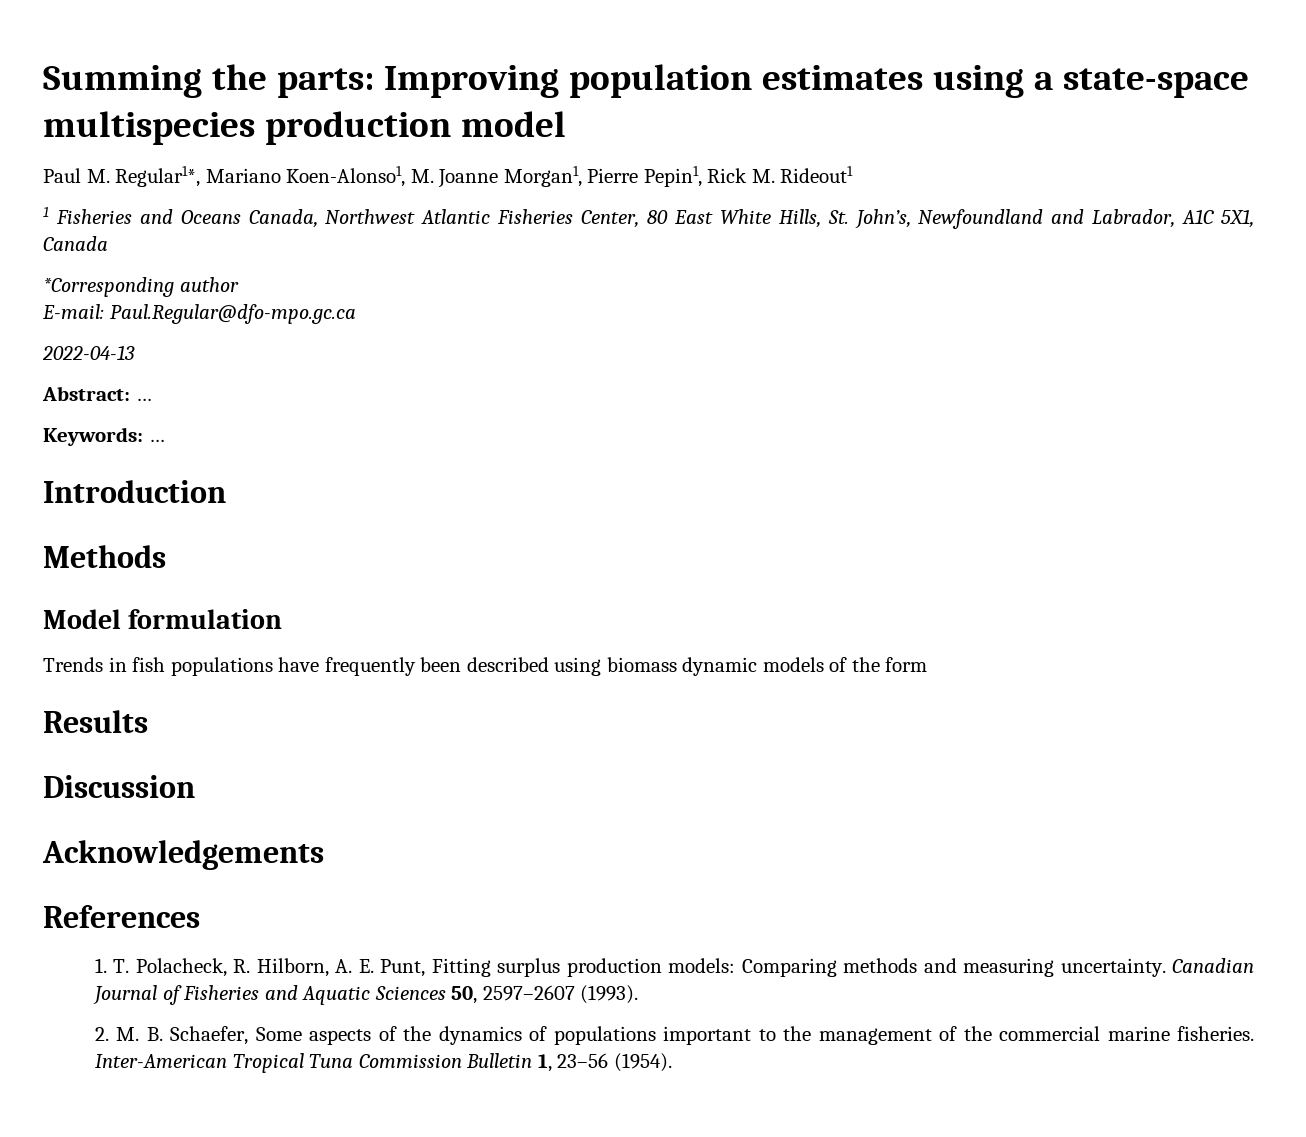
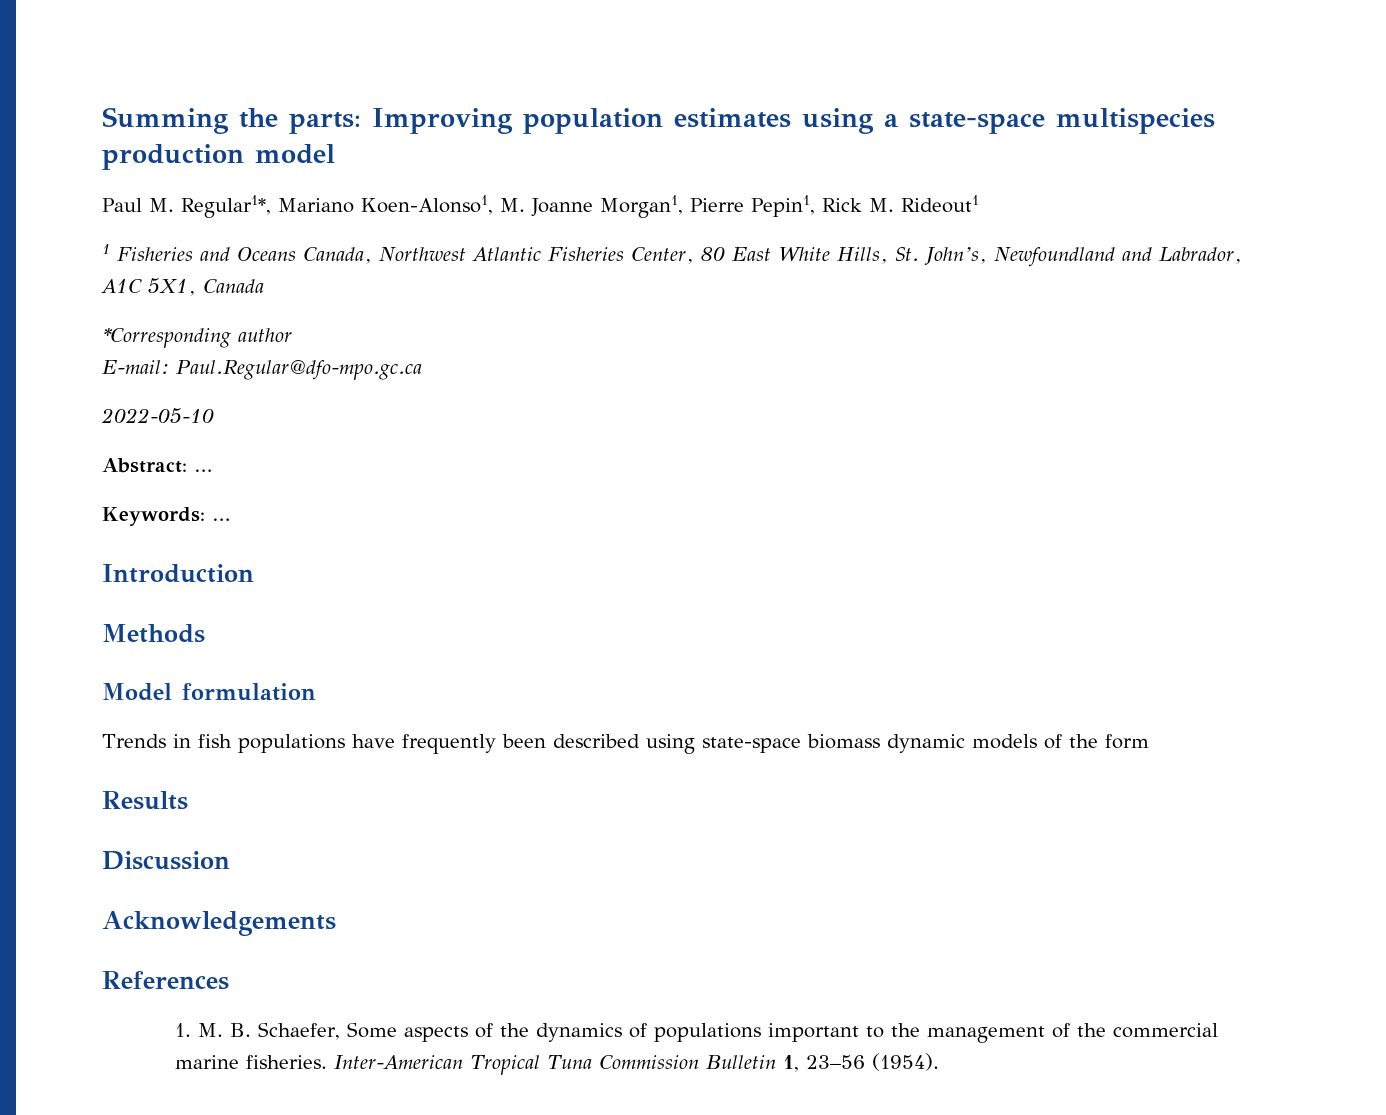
- 2022-04-13
+ 2022-05-10
- Trends in fish populations have frequently been described using biomass dynamic models of the form
+ Trends in fish populations have frequently been described using state-space biomass dynamic models of the form
- 1. T. Polacheck, R. Hilborn, A. E. Punt, Fitting surplus production models: Comparing methods and measuring uncertainty. Canadian Journal of Fisheries and Aquatic Sciences 50, 2597–2607 (1993).
- 2. M. B. Schaefer, Some aspects of the dynamics of populations important to the management of the commercial marine fisheries.
+ 1. M. B. Schaefer, Some aspects of the dynamics of populations important to the management of the commercial marine fisheries.

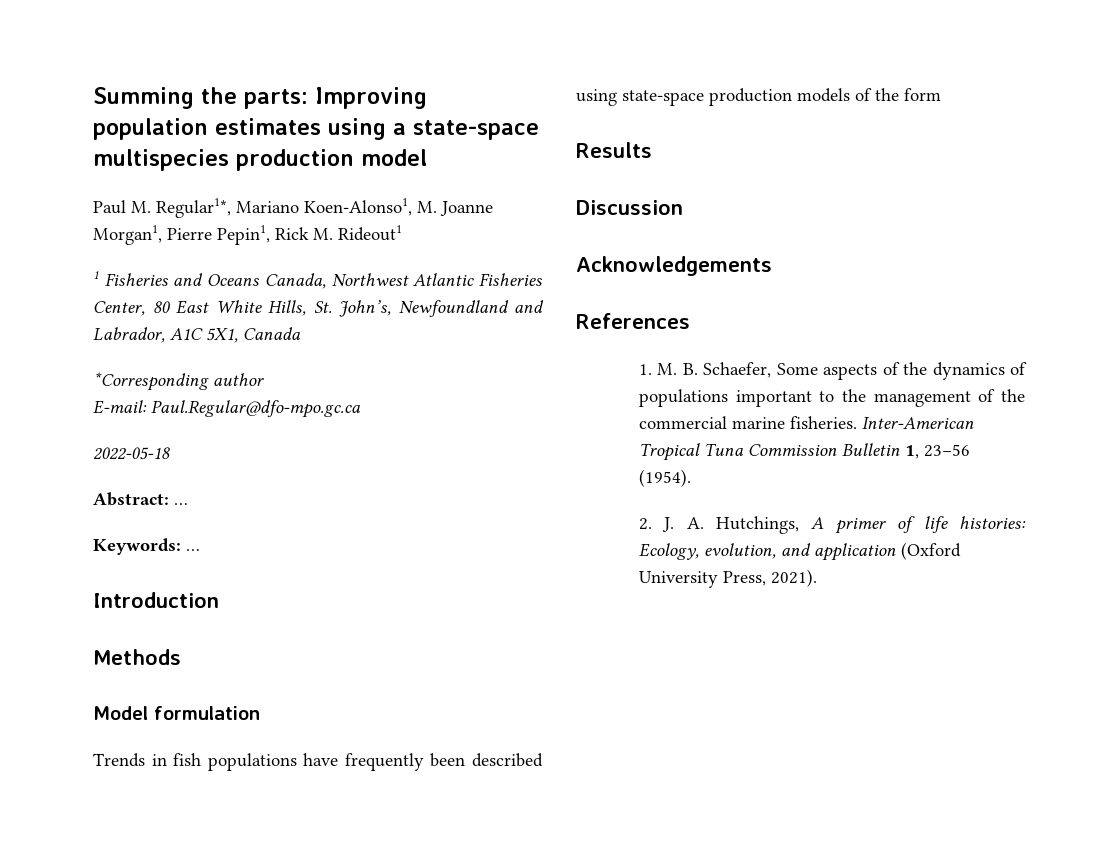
- 2022-05-10
+ 2022-05-18
- Trends in fish populations have frequently been described using state-space biomass dynamic models of the form
+ Trends in fish populations have frequently been described using state-space production models of the form
+ 2. J. A. Hutchings, A primer of life histories: Ecology, evolution, and application (Oxford University Press, 2021).

